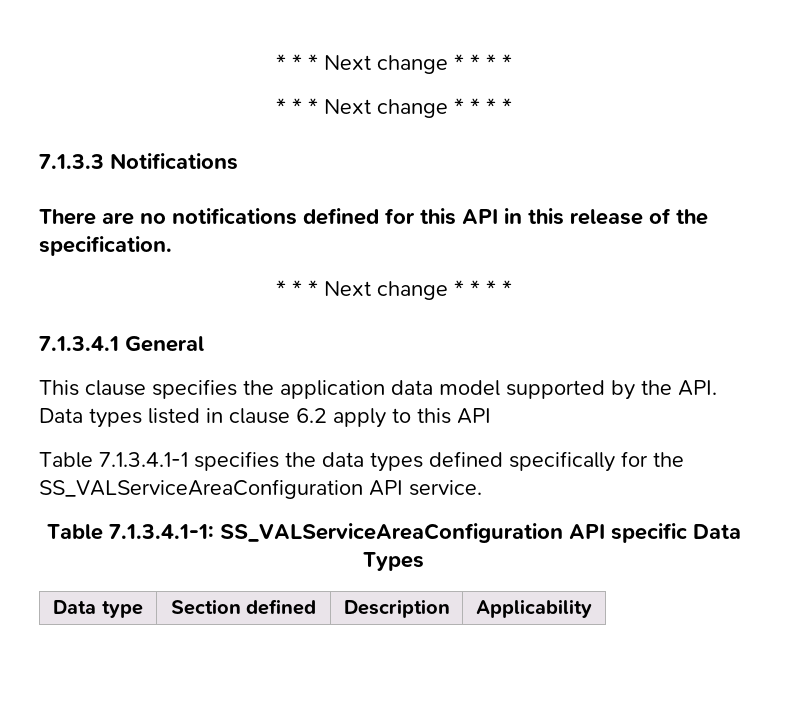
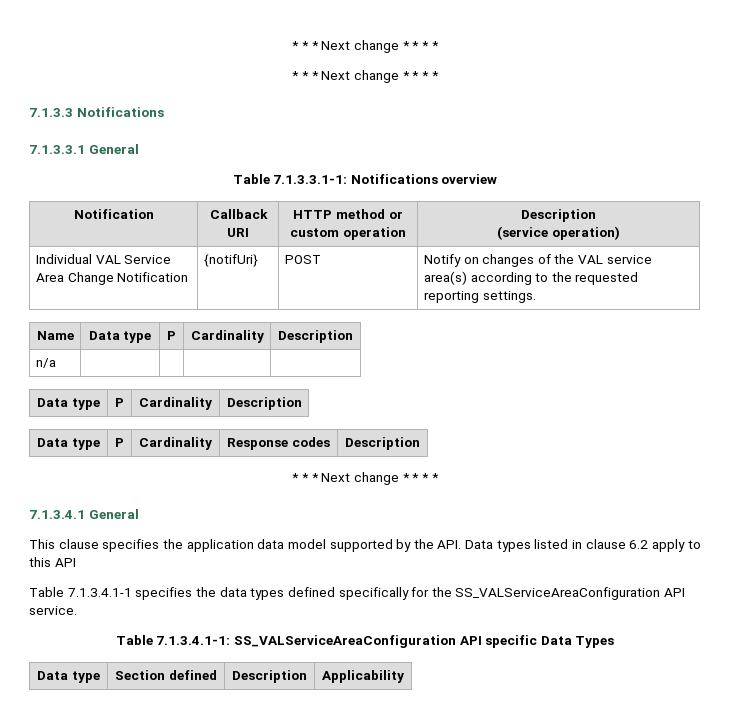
- There are no notifications defined for this API in this release of the specification.
+ 7.1.3.3.1 General
+ Table 7.1.3.3.1-1: Notifications overview
+ Notification | Callback URI | HTTP method or custom operation | Description
+ (service operation)
+ Individual VAL Service Area Change Notification | {notifUri} | POST | Notify on changes of the VAL service area(s) according to the requested reporting settings.
+ Name | Data type | P | Cardinality | Description
+ n/a | | | |
+ Data type | P | Cardinality | Description
+ Data type | P | Cardinality | Response codes | Description

